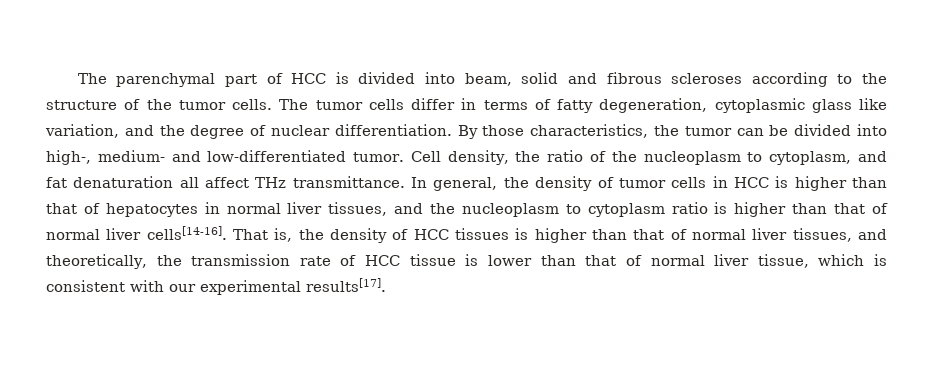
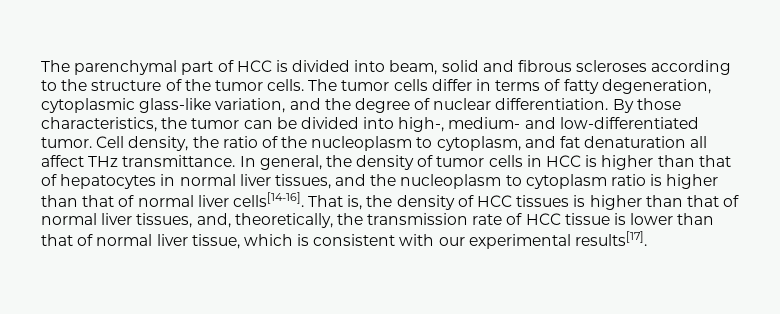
- The tumor cells differ in terms of fatty degeneration, cytoplasmic glass like variation, and the degree of nuclear differentiation.
+ The tumor cells differ in terms of fatty degeneration, cytoplasmic glass-like variation, and the degree of nuclear differentiation.
- That is, the density of HCC tissues is higher than that of normal liver tissues, and theoretically, the transmission rate of HCC tissue is lower than that of normal liver tissue, which is consistent with our experimental results[17].
+ That is, the density of HCC tissues is higher than that of normal liver tissues, and, theoretically, the transmission rate of HCC tissue is lower than that of normal liver tissue, which is consistent with our experimental results[17].

